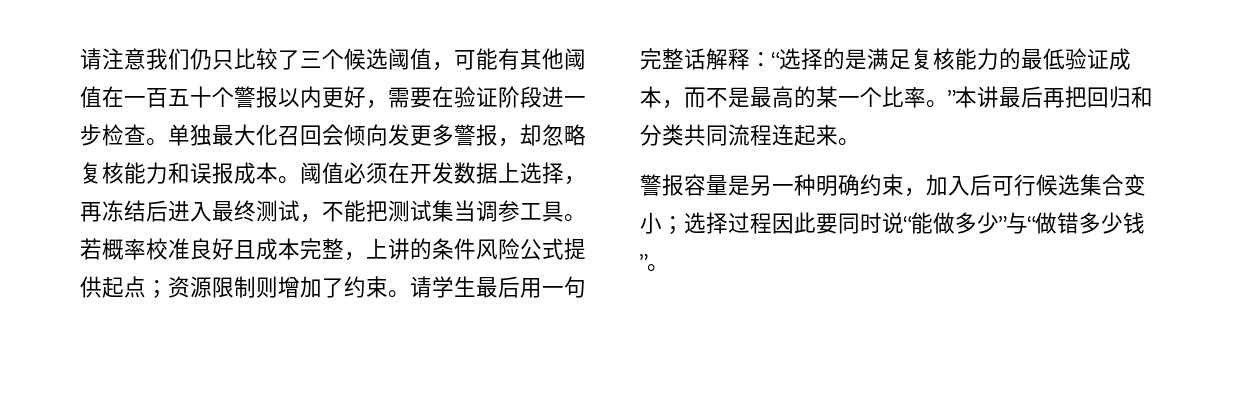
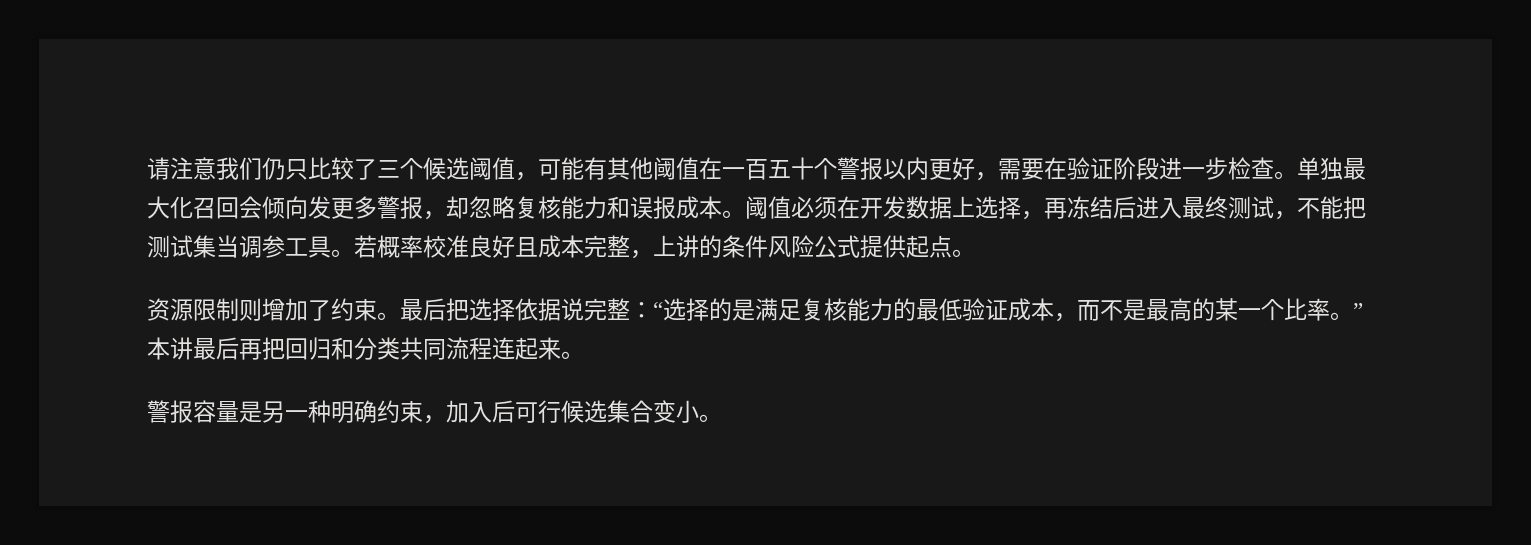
- 若概率校准良好且成本完整，上讲的条件风险公式提供起点；资源限制则增加了约束。
+ 若概率校准良好且成本完整，上讲的条件风险公式提供起点。
+ 资源限制则增加了约束。
- 请学生最后用一句完整话解释：“选择的是满足复核能力的最低验证成本，而不是最高的某一个比率。”本讲最后再把回归和分类共同流程连起来。
+ 最后把选择依据说完整：“选择的是满足复核能力的最低验证成本，而不是最高的某一个比率。”本讲最后再把回归和分类共同流程连起来。
- 警报容量是另一种明确约束，加入后可行候选集合变小；选择过程因此要同时说“能做多少”与“做错多少钱”。
+ 警报容量是另一种明确约束，加入后可行候选集合变小。

